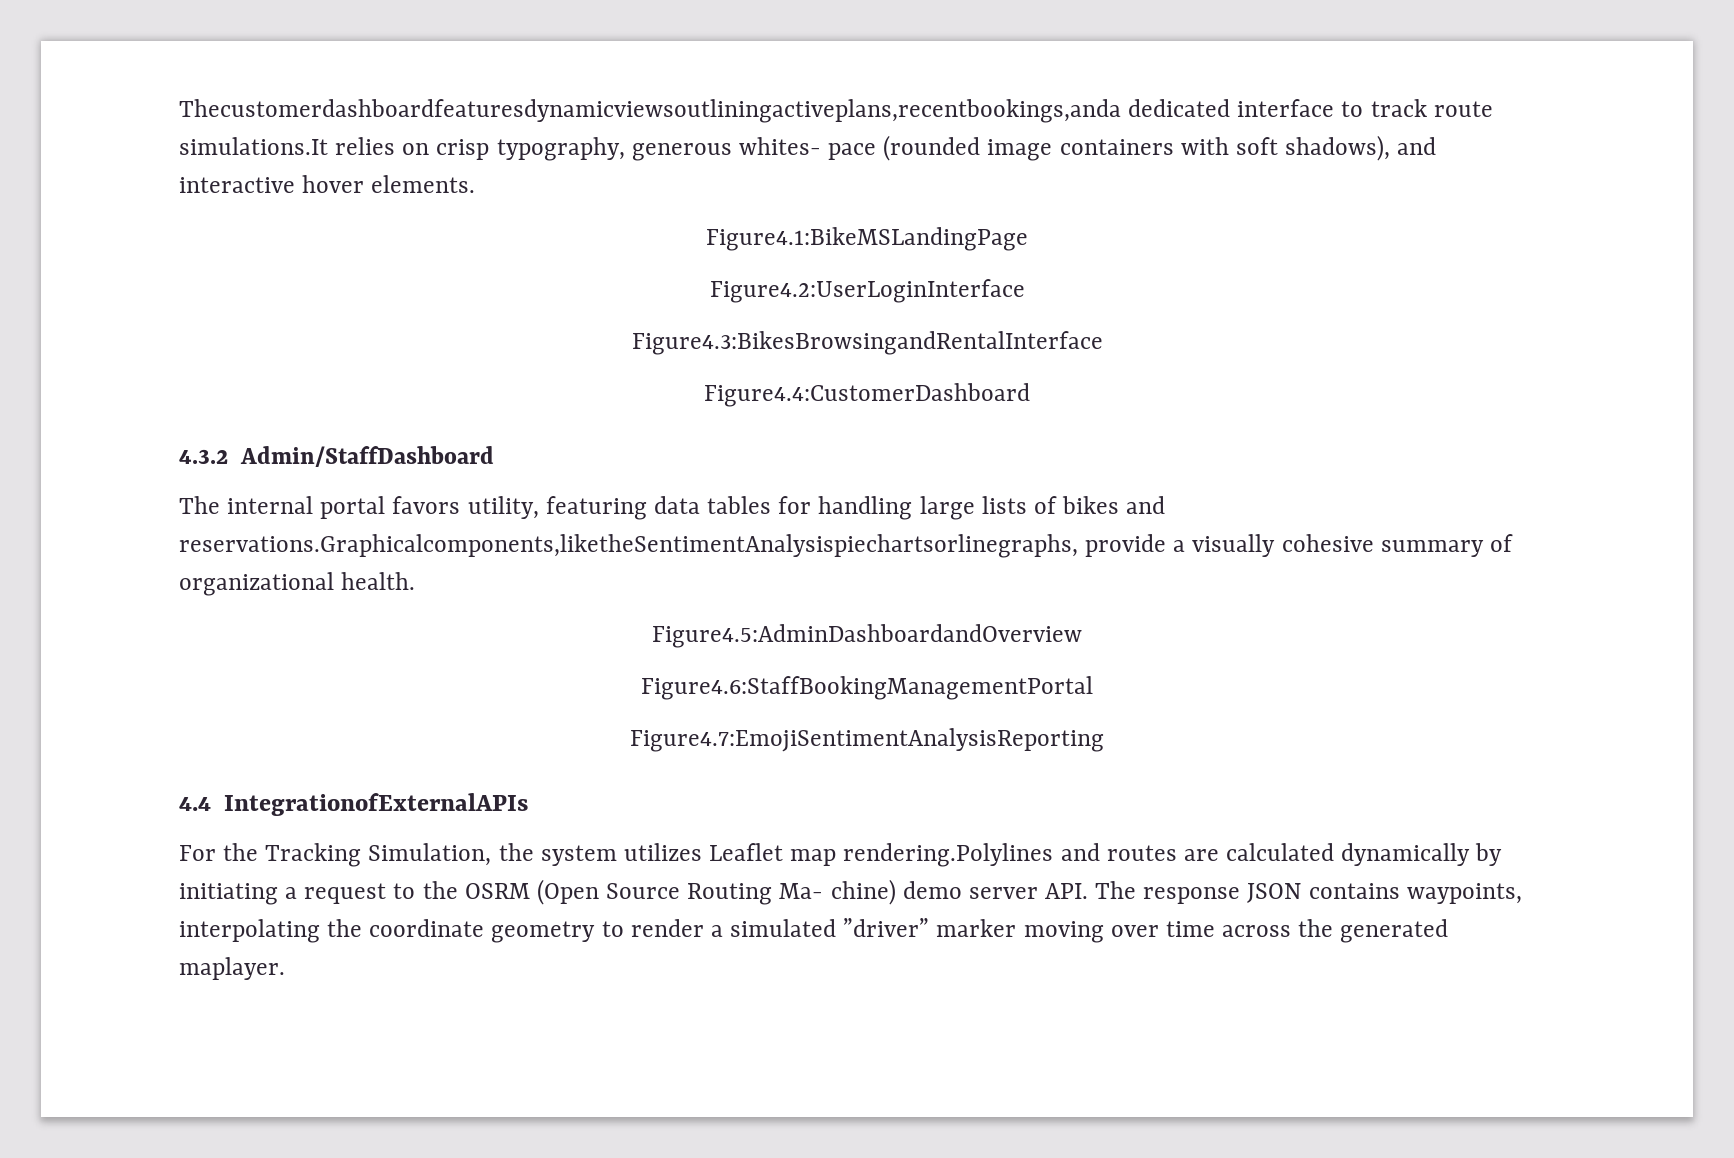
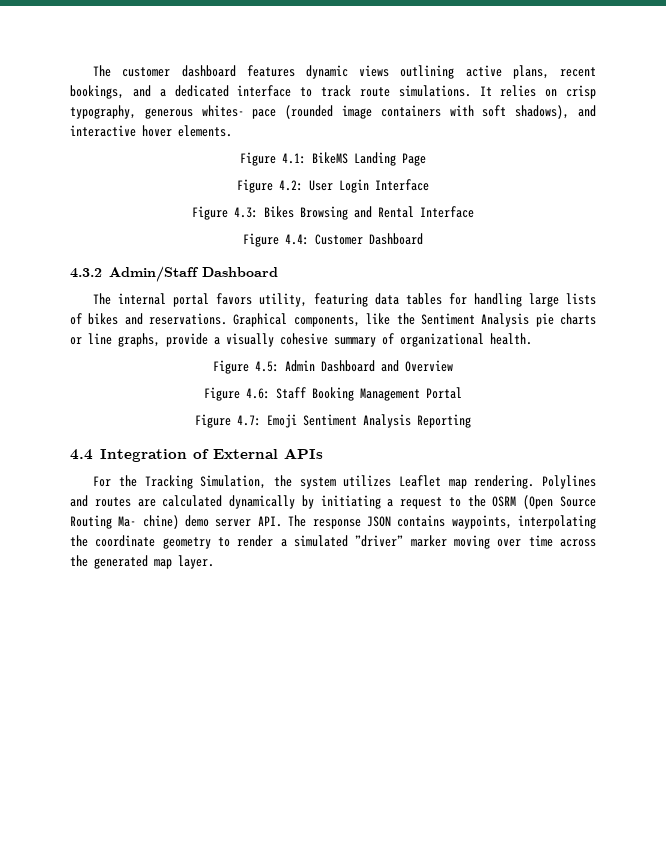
- Thecustomerdashboardfeaturesdynamicviewsoutliningactiveplans,recentbookings,anda dedicated interface to track route simulations.It relies on crisp typography, generous whites- pace (rounded image containers with soft shadows), and interactive hover elements.
+ The customer dashboard features dynamic views outlining active plans, recent bookings, and a dedicated interface to track route simulations. It relies on crisp typography, generous whites- pace (rounded image containers with soft shadows), and interactive hover elements.
- Figure4.1:BikeMSLandingPage
- Figure4.2:UserLoginInterface
- Figure4.3:BikesBrowsingandRentalInterface
- Figure4.4:CustomerDashboard
+ Figure 4.1: BikeMS Landing Page
+ Figure 4.2: User Login Interface
+ Figure 4.3: Bikes Browsing and Rental Interface
+ Figure 4.4: Customer Dashboard
- 4.3.2 Admin/StaffDashboard
+ 4.3.2 Admin/Staff Dashboard
- The internal portal favors utility, featuring data tables for handling large lists of bikes and reservations.Graphicalcomponents,liketheSentimentAnalysispiechartsorlinegraphs, provide a visually cohesive summary of organizational health.
+ The internal portal favors utility, featuring data tables for handling large lists of bikes and reservations. Graphical components, like the Sentiment Analysis pie charts or line graphs, provide a visually cohesive summary of organizational health.
- Figure4.5:AdminDashboardandOverview
- Figure4.6:StaffBookingManagementPortal
- Figure4.7:EmojiSentimentAnalysisReporting
- 4.4 IntegrationofExternalAPIs
+ Figure 4.5: Admin Dashboard and Overview
+ Figure 4.6: Staff Booking Management Portal
+ Figure 4.7: Emoji Sentiment Analysis Reporting
+ 4.4 Integration of External APIs
- For the Tracking Simulation, the system utilizes Leaflet map rendering.Polylines and routes are calculated dynamically by initiating a request to the OSRM (Open Source Routing Ma- chine) demo server API. The response JSON contains waypoints, interpolating the coordinate geometry to render a simulated ”driver” marker moving over time across the generated maplayer.
+ For the Tracking Simulation, the system utilizes Leaflet map rendering. Polylines and routes are calculated dynamically by initiating a request to the OSRM (Open Source Routing Ma- chine) demo server API. The response JSON contains waypoints, interpolating the coordinate geometry to render a simulated ”driver” marker moving over time across the generated map layer.

